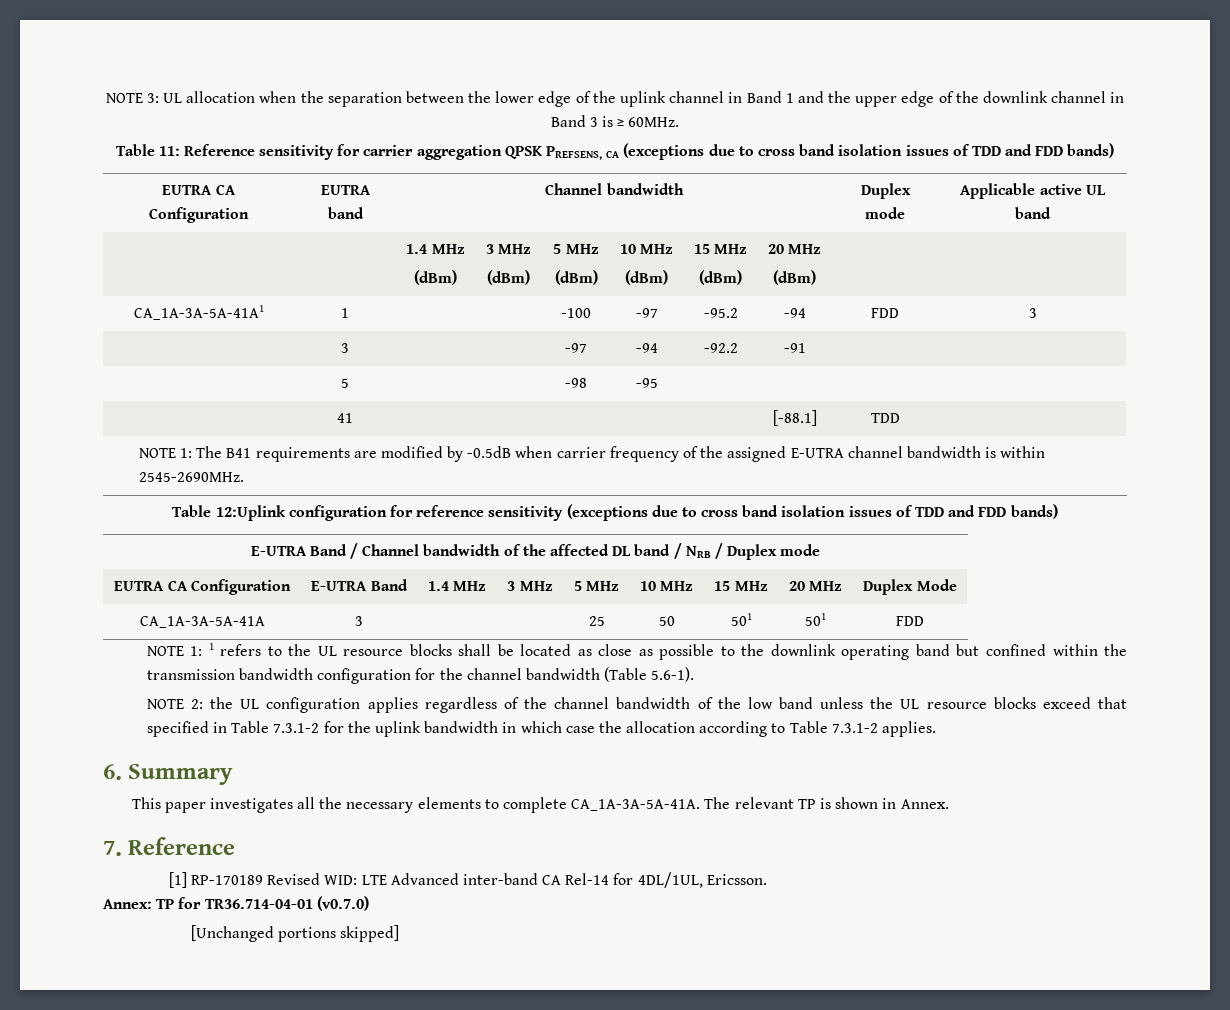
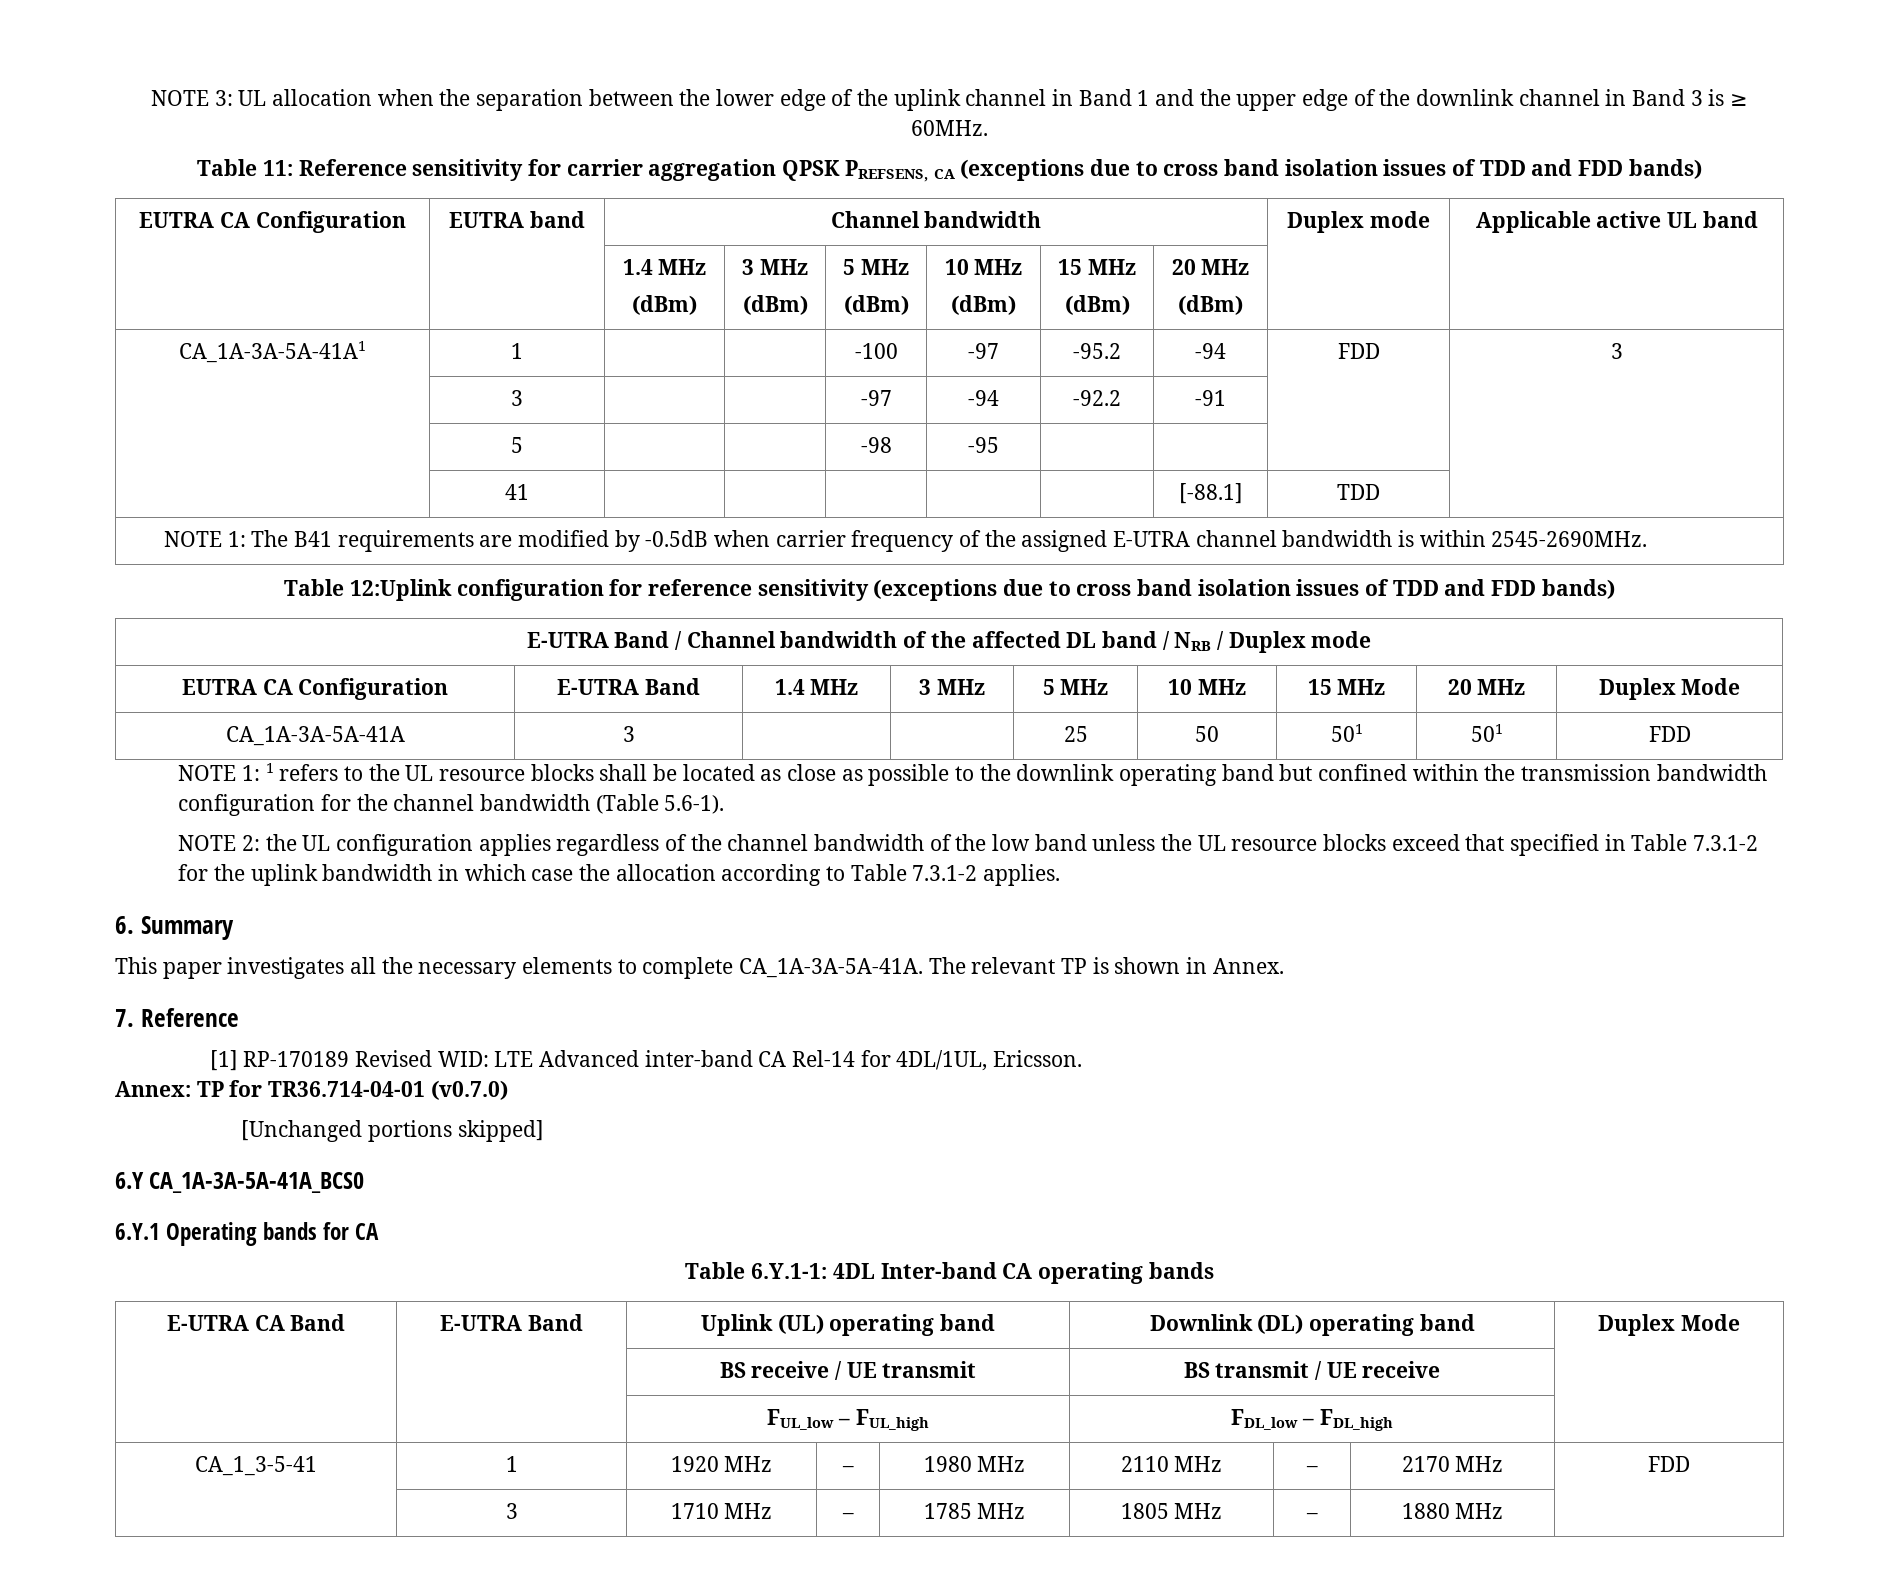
+ 6.Y CA_1A-3A-5A-41A_BCS0
+ 6.Y.1 Operating bands for CA
+ Table 6.Y.1-1: 4DL Inter-band CA operating bands
+ E-UTRA CA Band | E-UTRA Band | Uplink (UL) operating band | Downlink (DL) operating band | Duplex Mode
+ | | BS receive / UE transmit | BS transmit / UE receive |
+ | | FUL_low – FUL_high | FDL_low – FDL_high |
+ CA_1_3-5-41 | 1 | 1920 MHz | – | 1980 MHz | 2110 MHz | – | 2170 MHz | FDD
+ | 3 | 1710 MHz | – | 1785 MHz | 1805 MHz | – | 1880 MHz |

